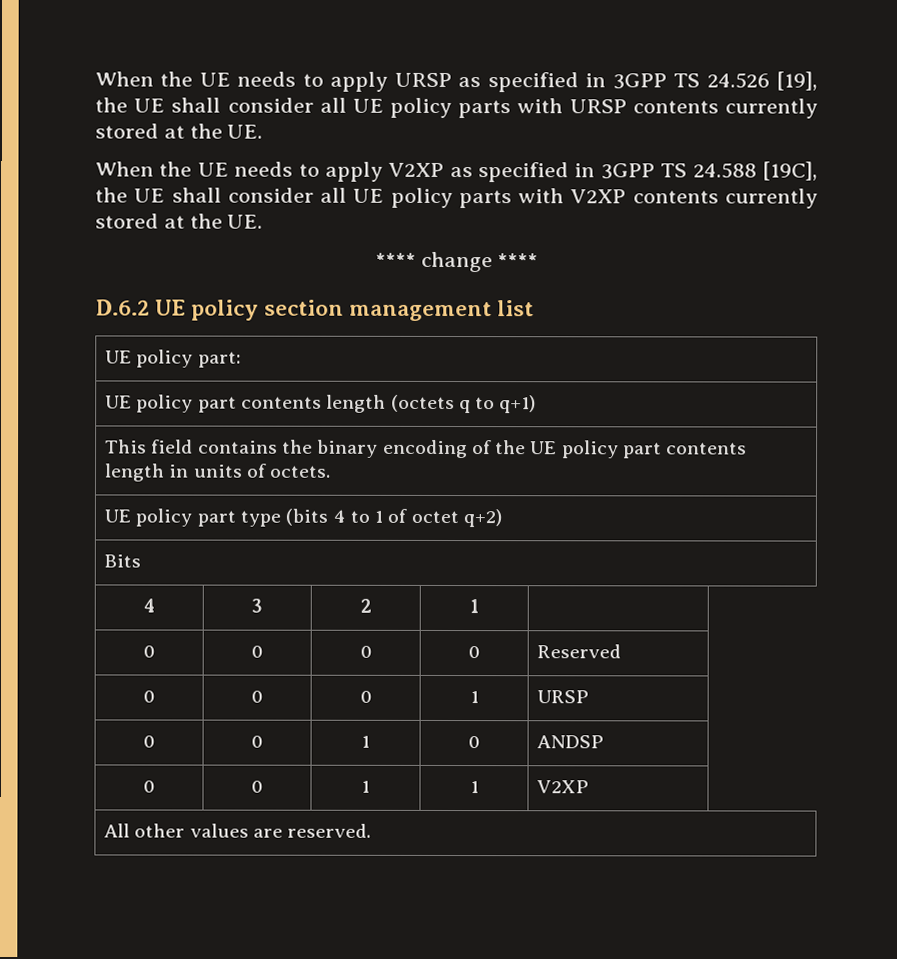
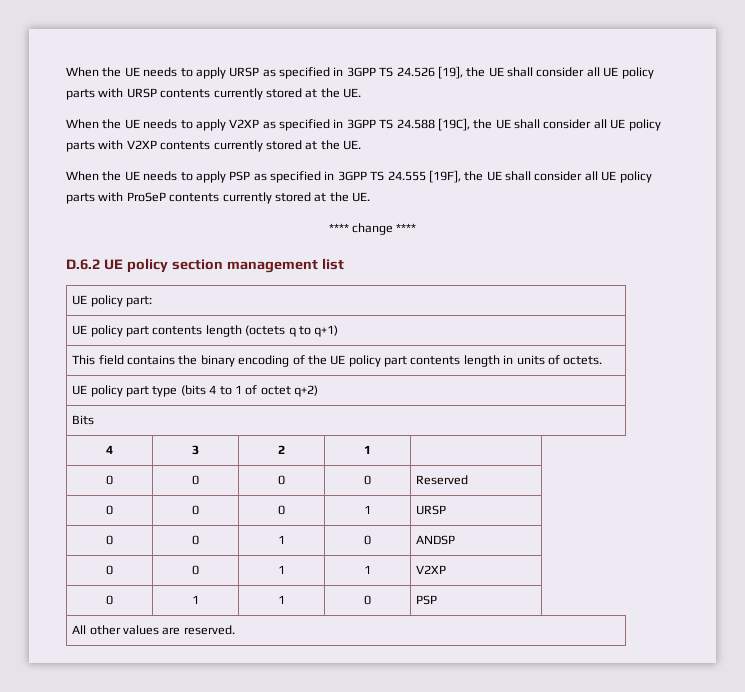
+ When the UE needs to apply PSP as specified in 3GPP TS 24.555 [19F], the UE shall consider all UE policy parts with ProSeP contents currently stored at the UE.
+ 0 | 1 | 1 | 0 | PSP

